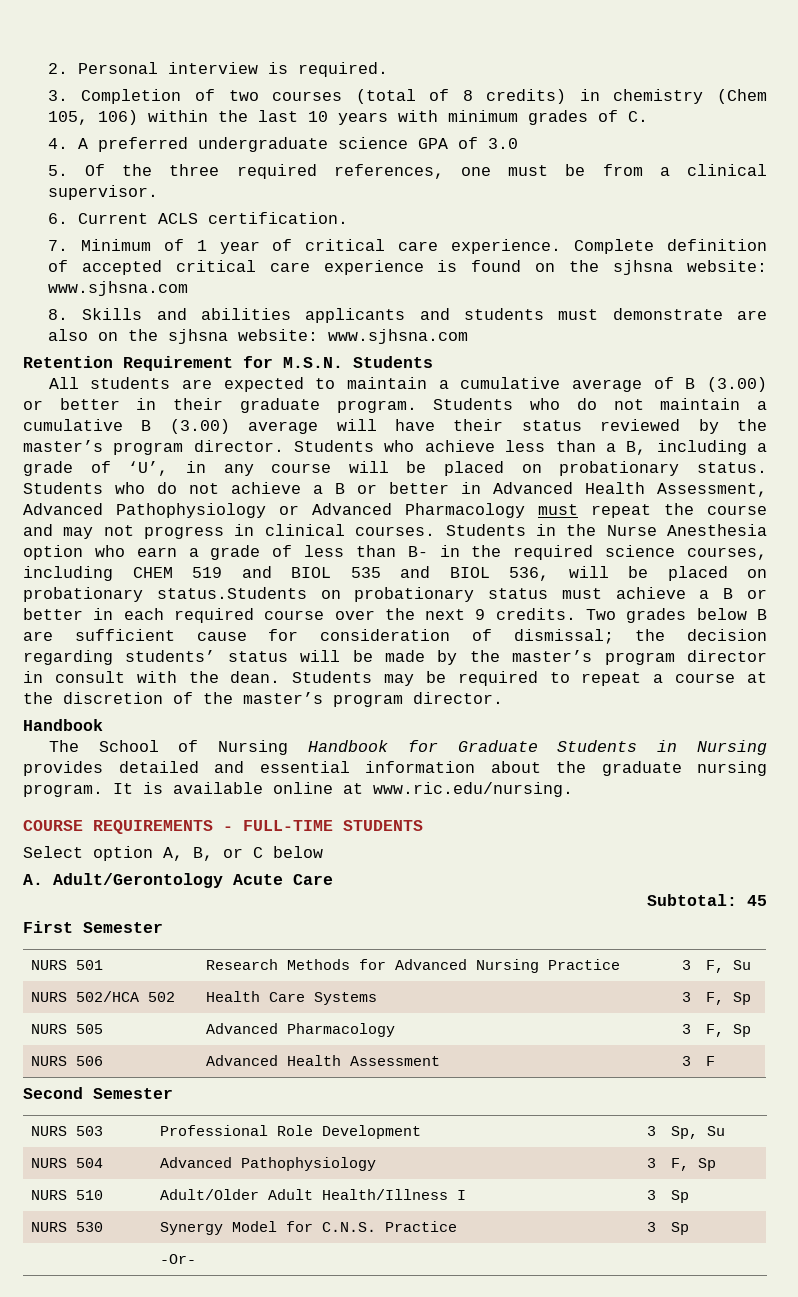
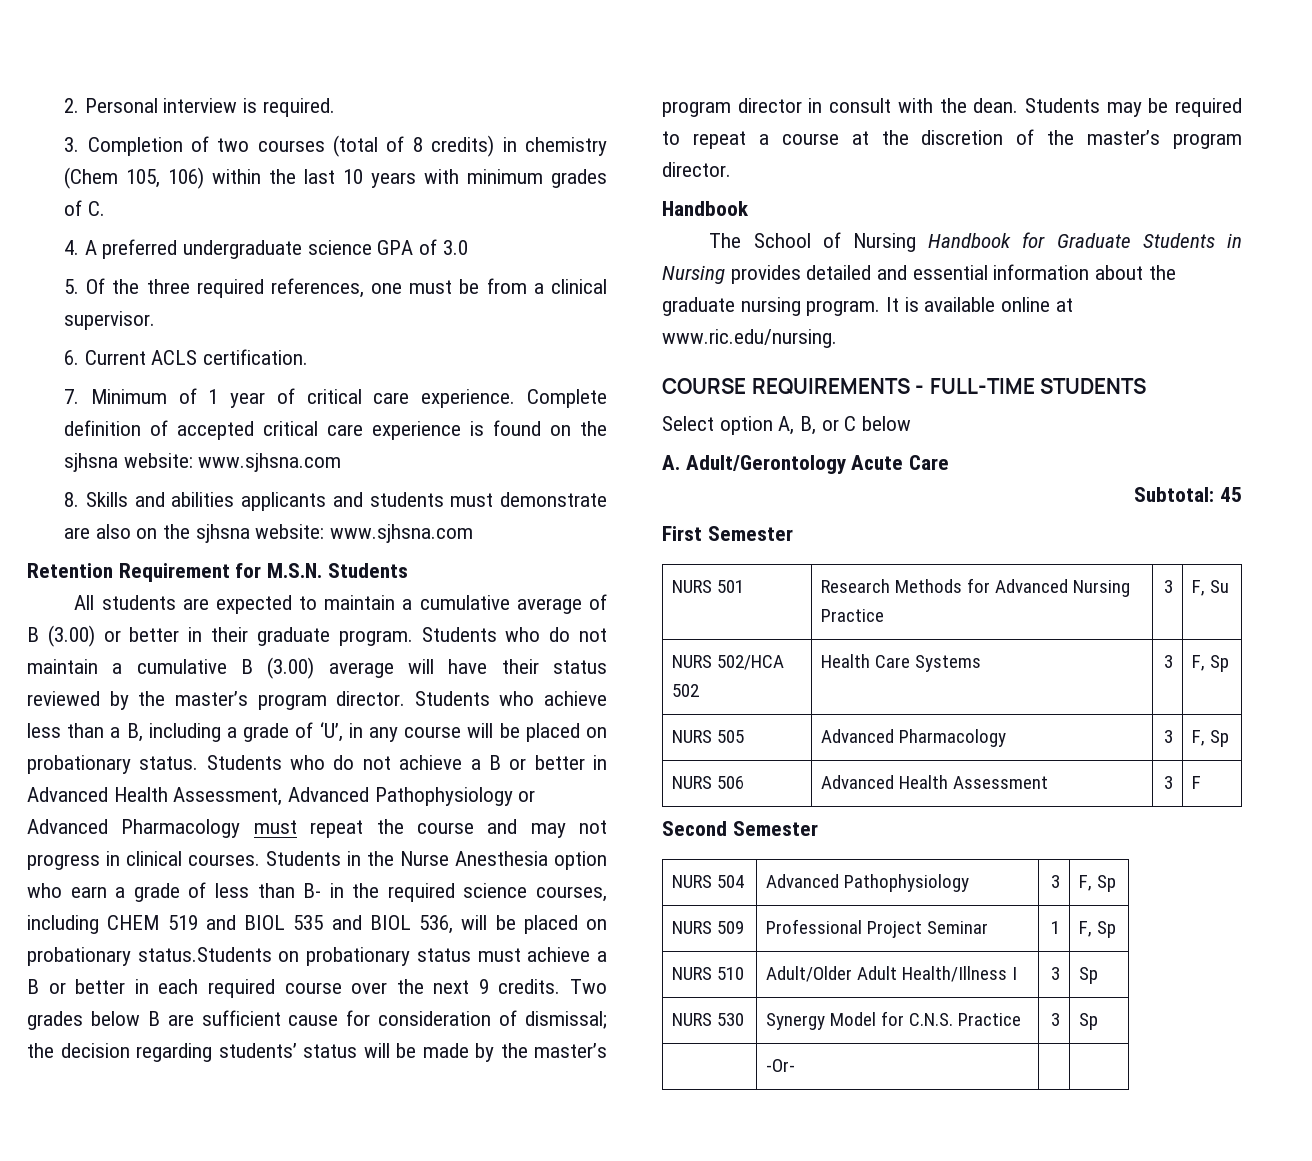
- NURS 503 | Professional Role Development | 3 | Sp, Su
+ NURS 509 | Professional Project Seminar | 1 | F, Sp

